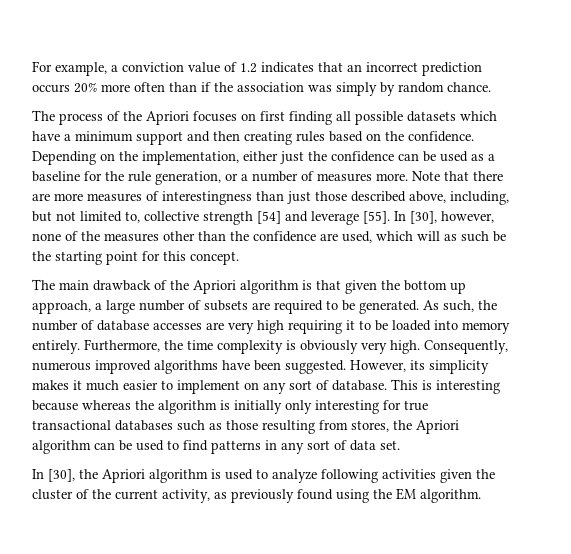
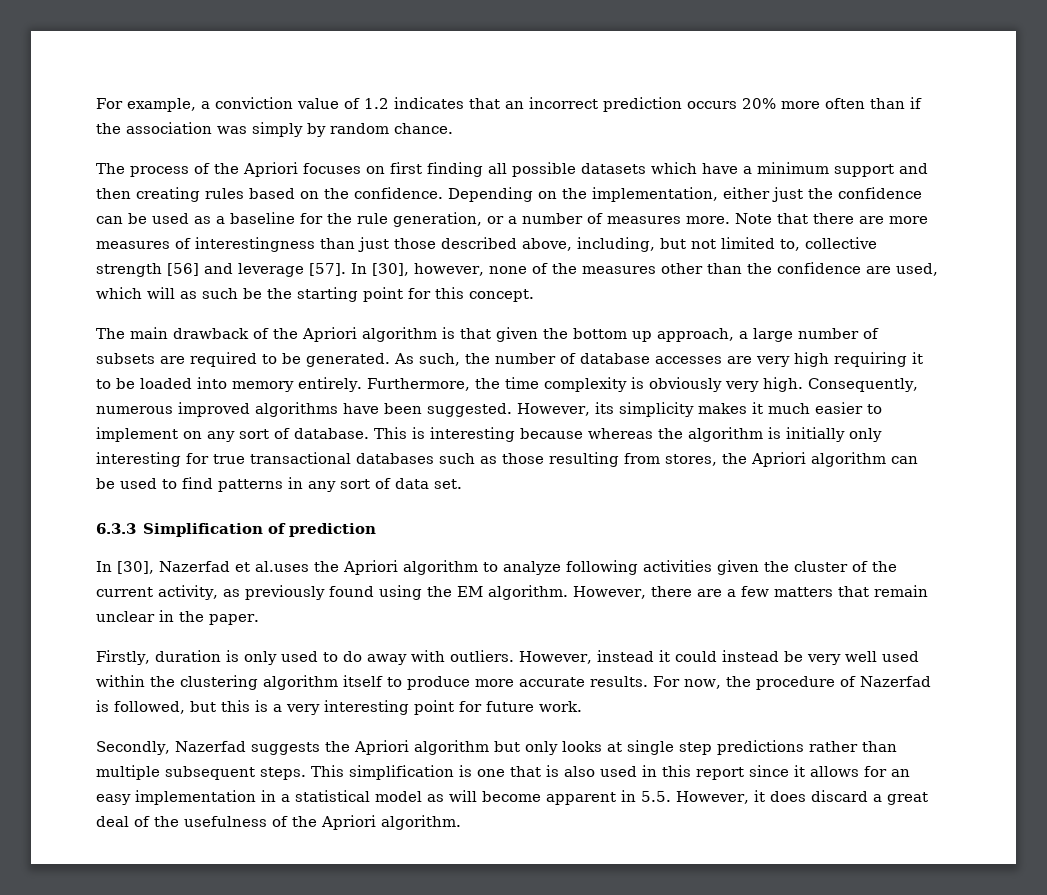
- Note that there are more measures of interestingness than just those described above, including, but not limited to, collective strength [54] and leverage [55].
+ Note that there are more measures of interestingness than just those described above, including, but not limited to, collective strength [56] and leverage [57].
- In [30], the Apriori algorithm is used to analyze following activities given the cluster of the current activity, as previously found using the EM algorithm.
+ 6.3.3 Simplification of prediction
+ In [30], Nazerfad et al.uses the Apriori algorithm to analyze following activities given the cluster of the current activity, as previously found using the EM algorithm.
+ However, there are a few matters that remain unclear in the paper.
+ Firstly, duration is only used to do away with outliers. However, instead it could instead be very well used within the clustering algorithm itself to produce more accurate results. For now, the procedure of Nazerfad is followed, but this is a very interesting point for future work.
+ Secondly, Nazerfad suggests the Apriori algorithm but only looks at single step predictions rather than multiple subsequent steps. This simplification is one that is also used in this report since it allows for an easy implementation in a statistical model as will become apparent in 5.5. However, it does discard a great deal of the usefulness of the Apriori algorithm.

